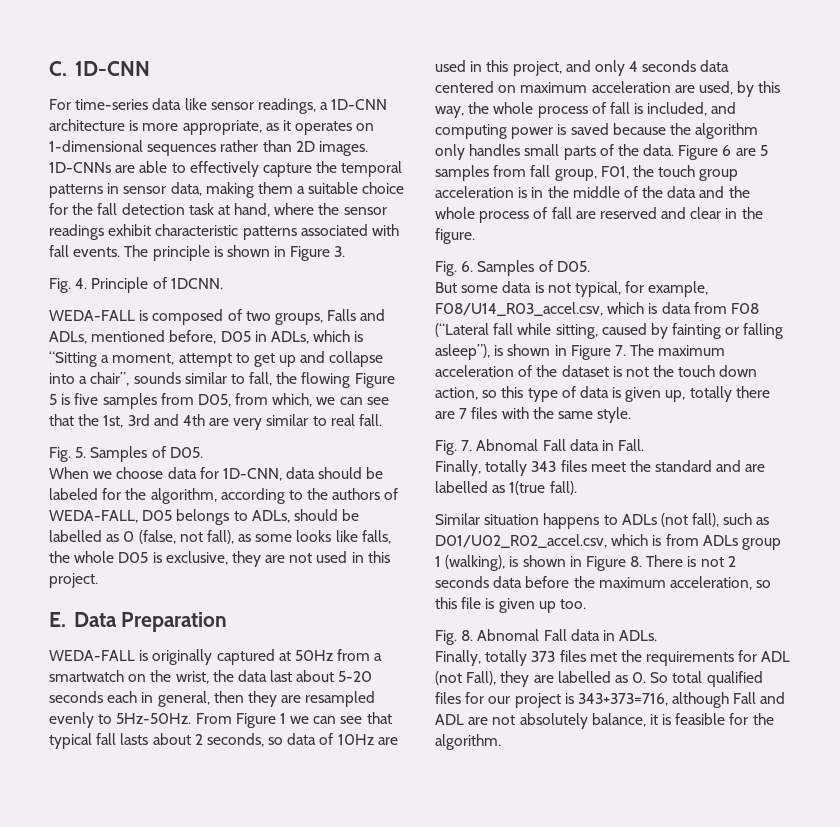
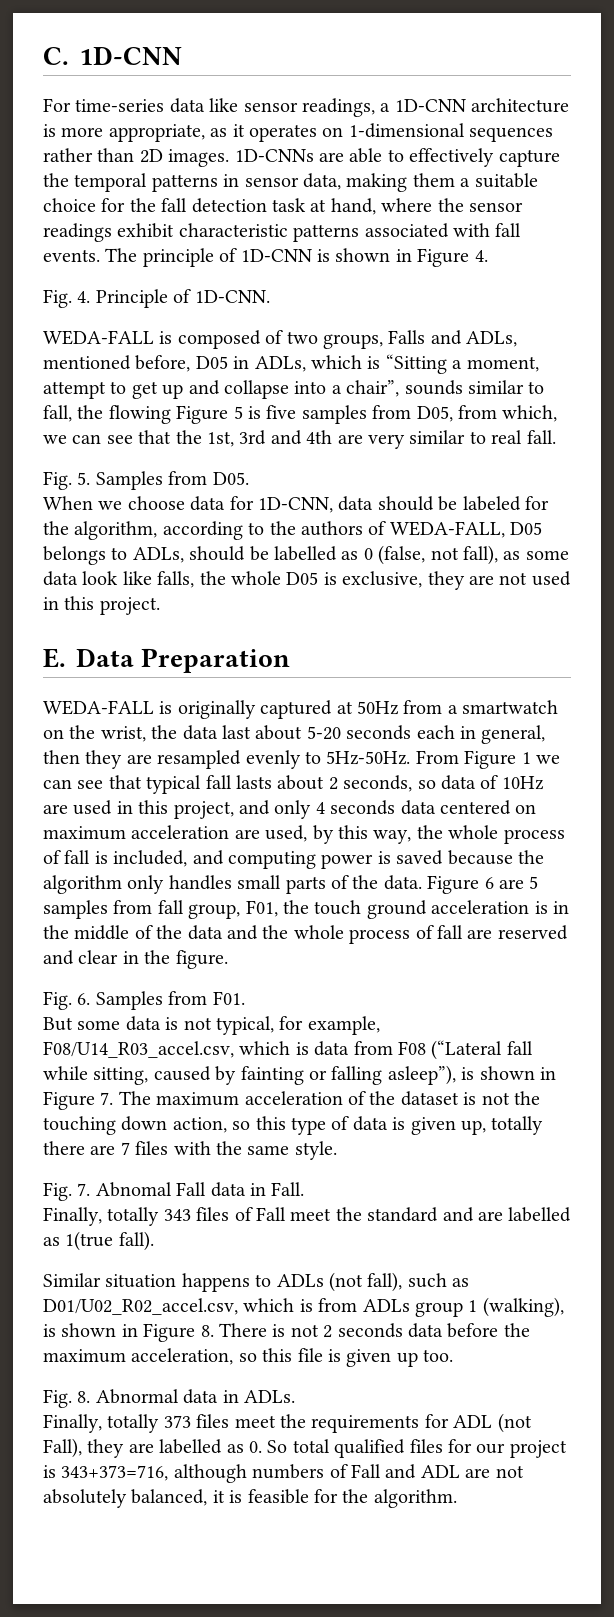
- The principle is shown in Figure 3.
+ The principle of 1D-CNN is shown in Figure 4.
- Fig. 4. Principle of 1DCNN.
+ Fig. 4. Principle of 1D-CNN.
- Fig. 5. Samples of D05.
+ Fig. 5. Samples from D05.
- When we choose data for 1D-CNN, data should be labeled for the algorithm, according to the authors of WEDA-FALL, D05 belongs to ADLs, should be labelled as 0 (false, not fall), as some looks like falls, the whole D05 is exclusive, they are not used in this project.
+ When we choose data for 1D-CNN, data should be labeled for the algorithm, according to the authors of WEDA-FALL, D05 belongs to ADLs, should be labelled as 0 (false, not fall), as some data look like falls, the whole D05 is exclusive, they are not used in this project.
- Figure 6 are 5 samples from fall group, F01, the touch group acceleration is in the middle of the data and the whole process of fall are reserved and clear in the figure.
+ Figure 6 are 5 samples from fall group, F01, the touch ground acceleration is in the middle of the data and the whole process of fall are reserved and clear in the figure.
- Fig. 6. Samples of D05.
+ Fig. 6. Samples from F01.
- But some data is not typical, for example, F08/U14_R03_accel.csv, which is data from F08 (“Lateral fall while sitting, caused by fainting or falling asleep”), is shown in Figure 7. The maximum acceleration of the dataset is not the touch down action, so this type of data is given up, totally there are 7 files with the same style.
+ But some data is not typical, for example, F08/U14_R03_accel.csv, which is data from F08 (“Lateral fall while sitting, caused by fainting or falling asleep”), is shown in Figure 7. The maximum acceleration of the dataset is not the touching down action, so this type of data is given up, totally there are 7 files with the same style.
- Finally, totally 343 files meet the standard and are labelled as 1(true fall).
+ Finally, totally 343 files of Fall meet the standard and are labelled as 1(true fall).
- Fig. 8. Abnomal Fall data in ADLs.
+ Fig. 8. Abnormal data in ADLs.
- Finally, totally 373 files met the requirements for ADL (not Fall), they are labelled as 0. So total qualified files for our project is 343+373=716, although Fall and ADL are not absolutely balance, it is feasible for the algorithm.
+ Finally, totally 373 files meet the requirements for ADL (not Fall), they are labelled as 0. So total qualified files for our project is 343+373=716, although numbers of Fall and ADL are not absolutely balanced, it is feasible for the algorithm.

